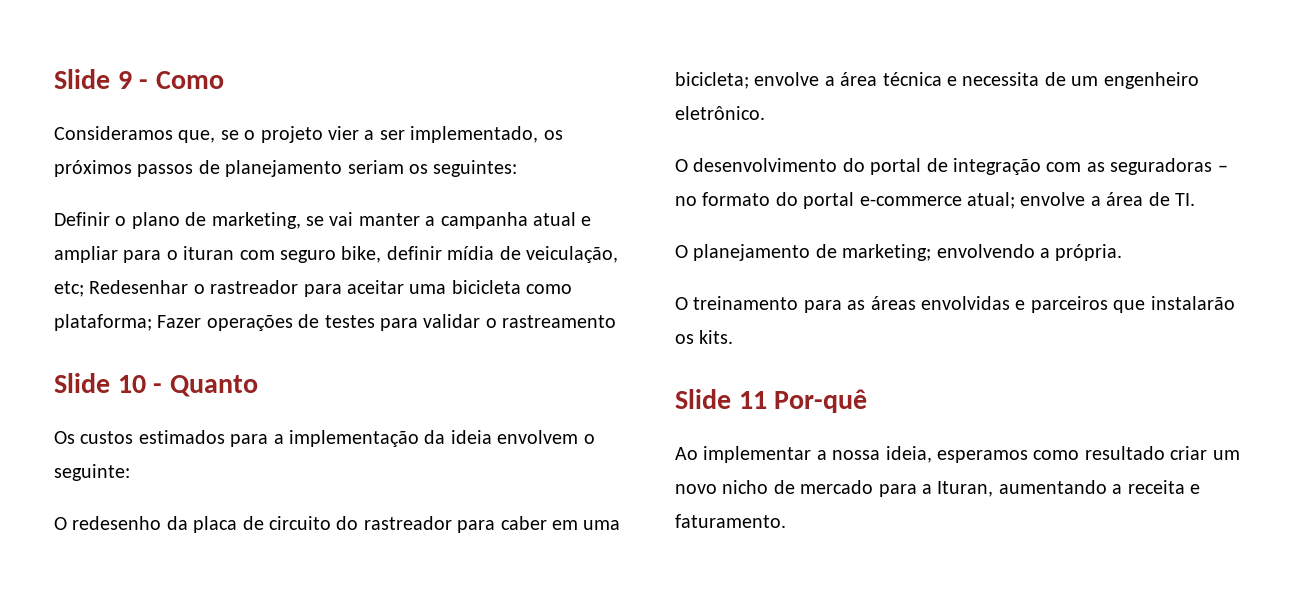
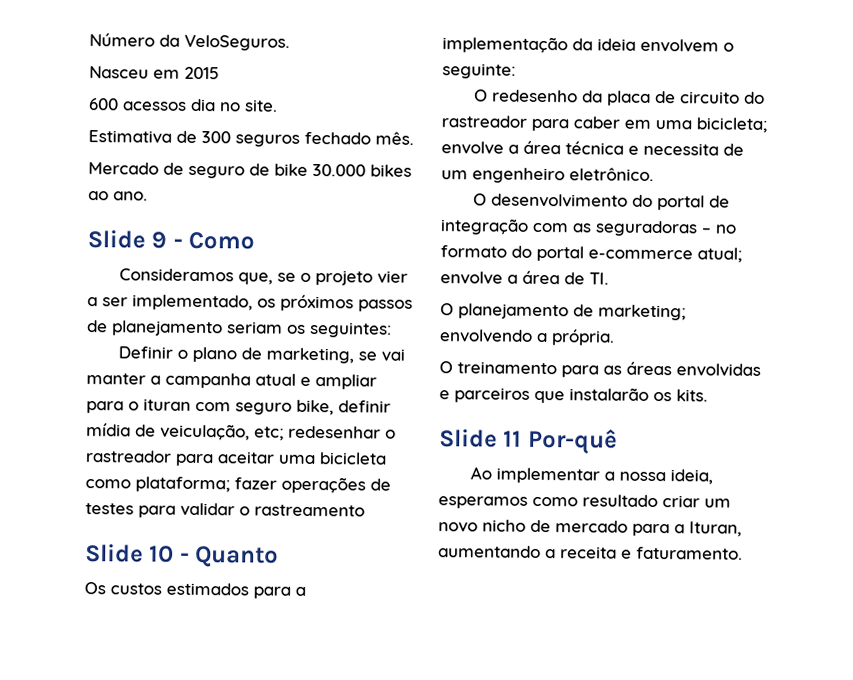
+ Número da VeloSeguros.
+ Nasceu em 2015
+ 600 acessos dia no site.
+ Estimativa de 300 seguros fechado mês.
+ Mercado de seguro de bike 30.000 bikes ao ano.
- Definir o plano de marketing, se vai manter a campanha atual e ampliar para o ituran com seguro bike, definir mídia de veiculação, etc; Redesenhar o rastreador para aceitar uma bicicleta como plataforma; Fazer operações de testes para validar o rastreamento
+ Definir o plano de marketing, se vai manter a campanha atual e ampliar para o ituran com seguro bike, definir mídia de veiculação, etc; redesenhar o rastreador para aceitar uma bicicleta como plataforma; fazer operações de testes para validar o rastreamento

